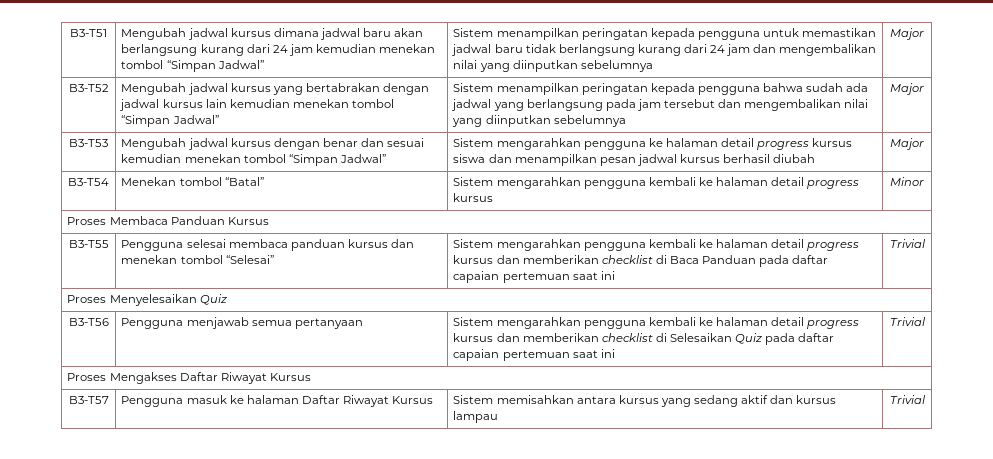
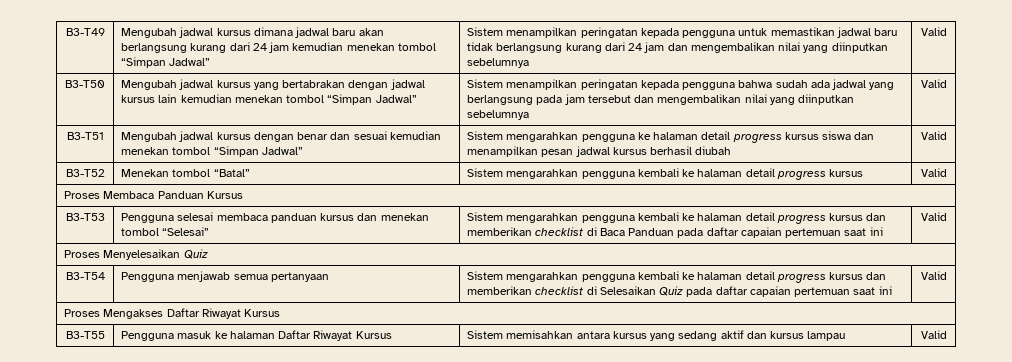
- B3-T51 | Mengubah jadwal kursus dimana jadwal baru akan berlangsung kurang dari 24 jam kemudian menekan tombol “Simpan Jadwal” | Sistem menampilkan peringatan kepada pengguna untuk memastikan jadwal baru tidak berlangsung kurang dari 24 jam dan mengembalikan nilai yang diinputkan sebelumnya | Major
- B3-T52 | Mengubah jadwal kursus yang bertabrakan dengan jadwal kursus lain kemudian menekan tombol “Simpan Jadwal” | Sistem menampilkan peringatan kepada pengguna bahwa sudah ada jadwal yang berlangsung pada jam tersebut dan mengembalikan nilai yang diinputkan sebelumnya | Major
- B3-T53 | Mengubah jadwal kursus dengan benar dan sesuai kemudian menekan tombol “Simpan Jadwal” | Sistem mengarahkan pengguna ke halaman detail progress kursus siswa dan menampilkan pesan jadwal kursus berhasil diubah | Major
- B3-T54 | Menekan tombol “Batal” | Sistem mengarahkan pengguna kembali ke halaman detail progress kursus | Minor
+ B3-T49 | Mengubah jadwal kursus dimana jadwal baru akan berlangsung kurang dari 24 jam kemudian menekan tombol “Simpan Jadwal” | Sistem menampilkan peringatan kepada pengguna untuk memastikan jadwal baru tidak berlangsung kurang dari 24 jam dan mengembalikan nilai yang diinputkan sebelumnya | Valid
+ B3-T50 | Mengubah jadwal kursus yang bertabrakan dengan jadwal kursus lain kemudian menekan tombol “Simpan Jadwal” | Sistem menampilkan peringatan kepada pengguna bahwa sudah ada jadwal yang berlangsung pada jam tersebut dan mengembalikan nilai yang diinputkan sebelumnya | Valid
+ B3-T51 | Mengubah jadwal kursus dengan benar dan sesuai kemudian menekan tombol “Simpan Jadwal” | Sistem mengarahkan pengguna ke halaman detail progress kursus siswa dan menampilkan pesan jadwal kursus berhasil diubah | Valid
+ B3-T52 | Menekan tombol “Batal” | Sistem mengarahkan pengguna kembali ke halaman detail progress kursus | Valid
- B3-T55 | Pengguna selesai membaca panduan kursus dan menekan tombol “Selesai” | Sistem mengarahkan pengguna kembali ke halaman detail progress kursus dan memberikan checklist di Baca Panduan pada daftar capaian pertemuan saat ini | Trivial
+ B3-T53 | Pengguna selesai membaca panduan kursus dan menekan tombol “Selesai” | Sistem mengarahkan pengguna kembali ke halaman detail progress kursus dan memberikan checklist di Baca Panduan pada daftar capaian pertemuan saat ini | Valid
- B3-T56 | Pengguna menjawab semua pertanyaan | Sistem mengarahkan pengguna kembali ke halaman detail progress kursus dan memberikan checklist di Selesaikan Quiz pada daftar capaian pertemuan saat ini | Trivial
+ B3-T54 | Pengguna menjawab semua pertanyaan | Sistem mengarahkan pengguna kembali ke halaman detail progress kursus dan memberikan checklist di Selesaikan Quiz pada daftar capaian pertemuan saat ini | Valid
- B3-T57 | Pengguna masuk ke halaman Daftar Riwayat Kursus | Sistem memisahkan antara kursus yang sedang aktif dan kursus lampau | Trivial
+ B3-T55 | Pengguna masuk ke halaman Daftar Riwayat Kursus | Sistem memisahkan antara kursus yang sedang aktif dan kursus lampau | Valid

